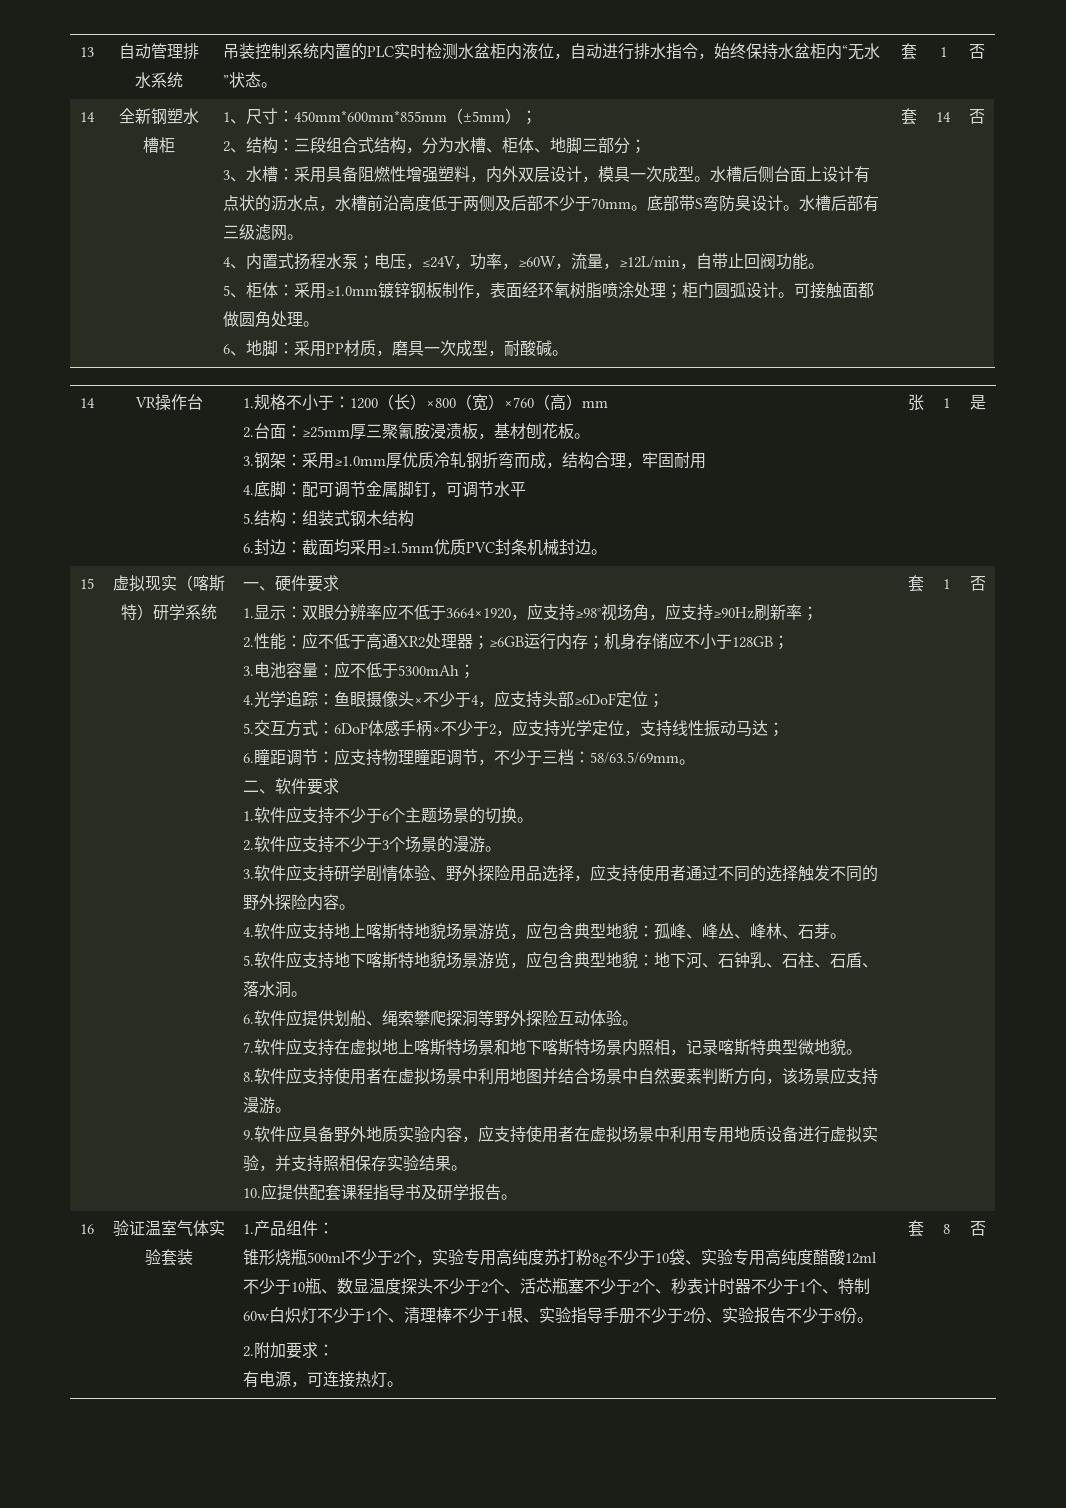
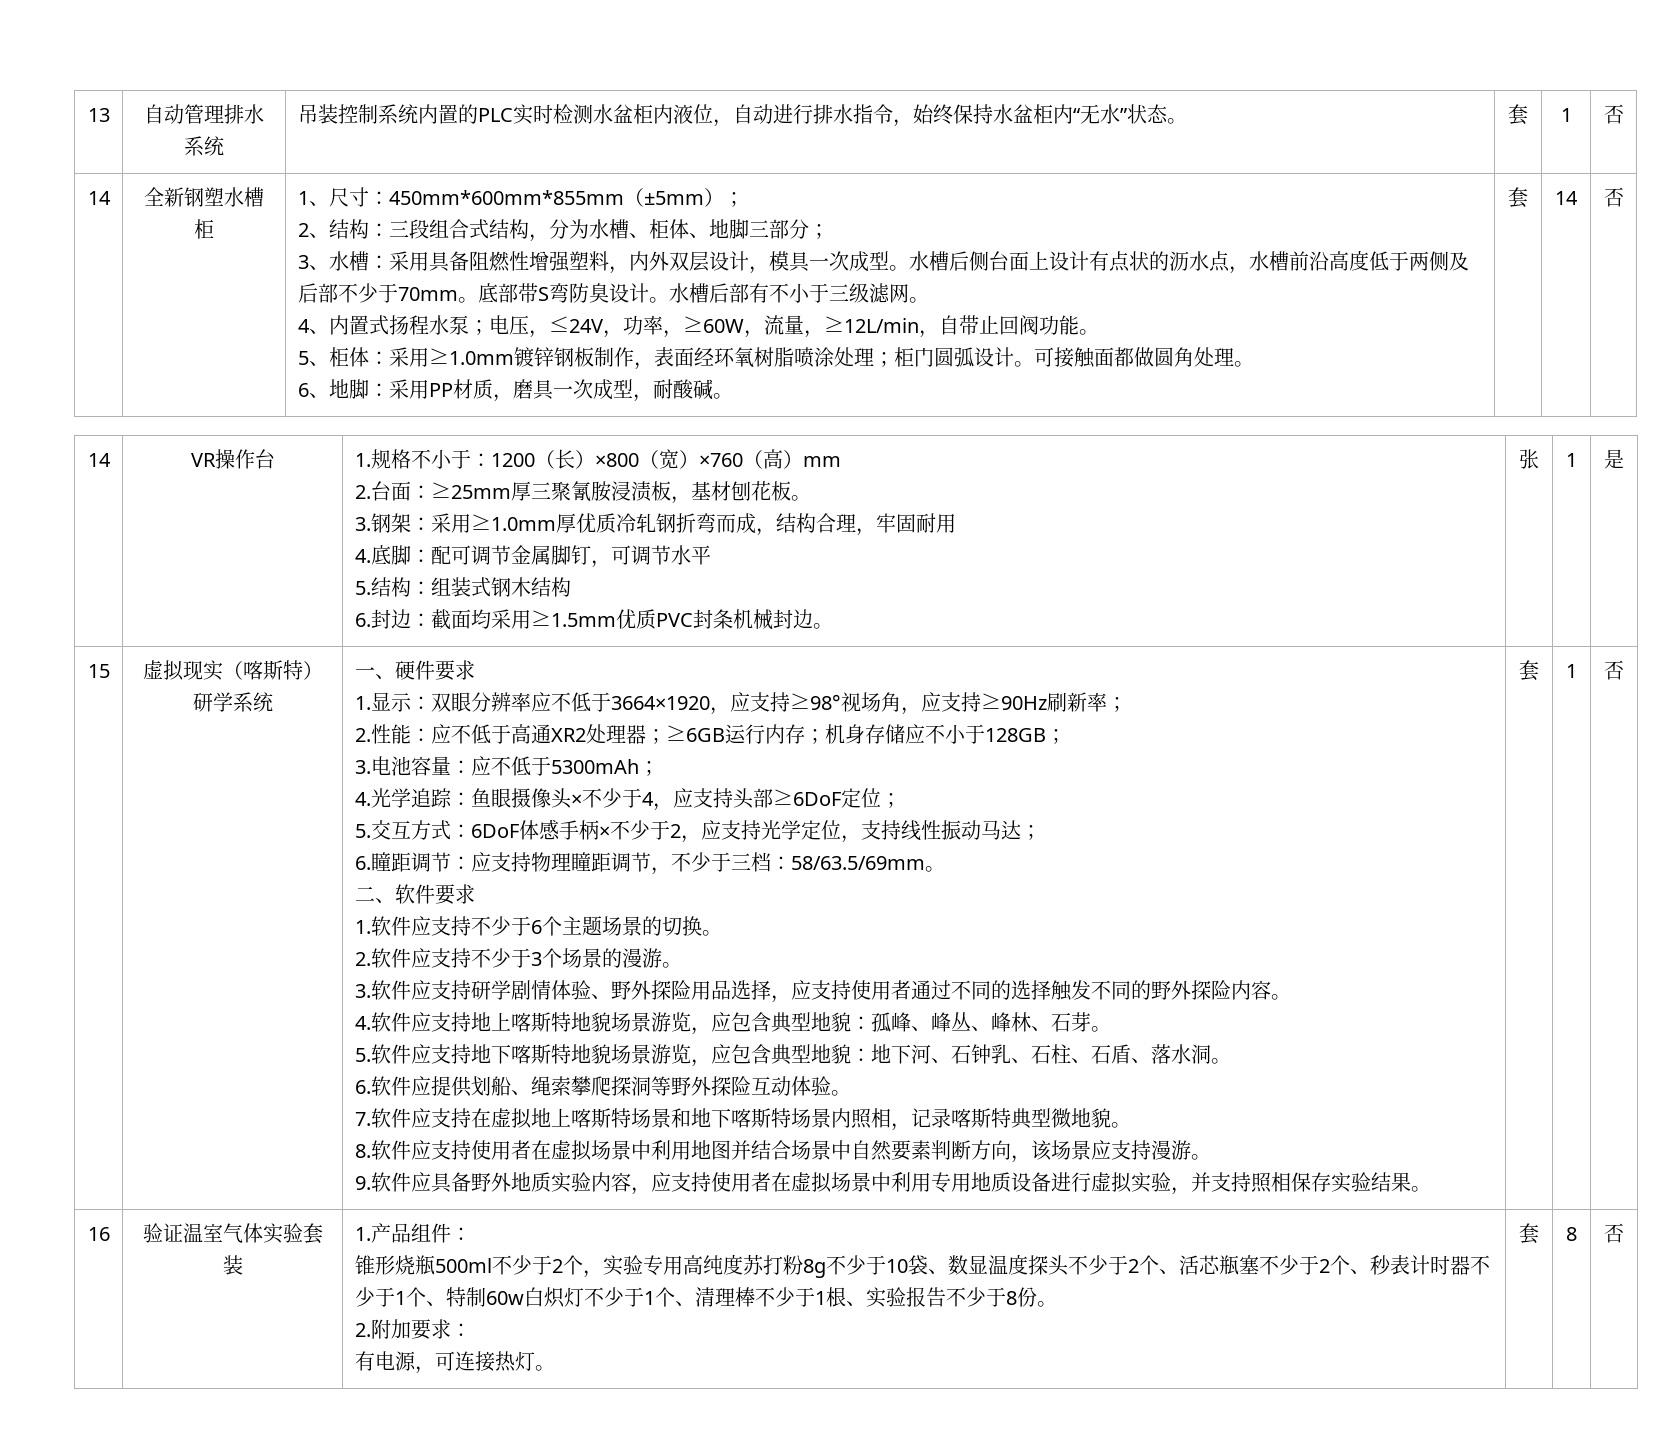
- 水槽后部有三级滤网。
+ 水槽后部有不小于三级滤网。
- 10.应提供配套课程指导书及研学报告。
- 锥形烧瓶500ml不少于2个，实验专用高纯度苏打粉8g不少于10袋、实验专用高纯度醋酸12ml不少于10瓶、数显温度探头不少于2个、活芯瓶塞不少于2个、秒表计时器不少于1个、特制60w白炽灯不少于1个、清理棒不少于1根、实验指导手册不少于2份、实验报告不少于8份。
+ 锥形烧瓶500ml不少于2个，实验专用高纯度苏打粉8g不少于10袋、数显温度探头不少于2个、活芯瓶塞不少于2个、秒表计时器不少于1个、特制60w白炽灯不少于1个、清理棒不少于1根、实验报告不少于8份。

